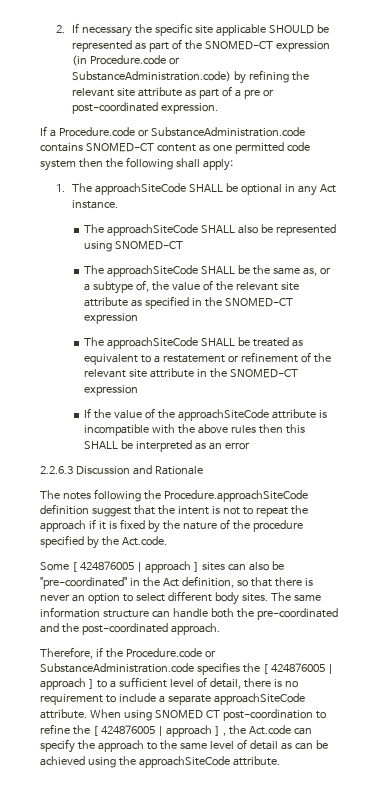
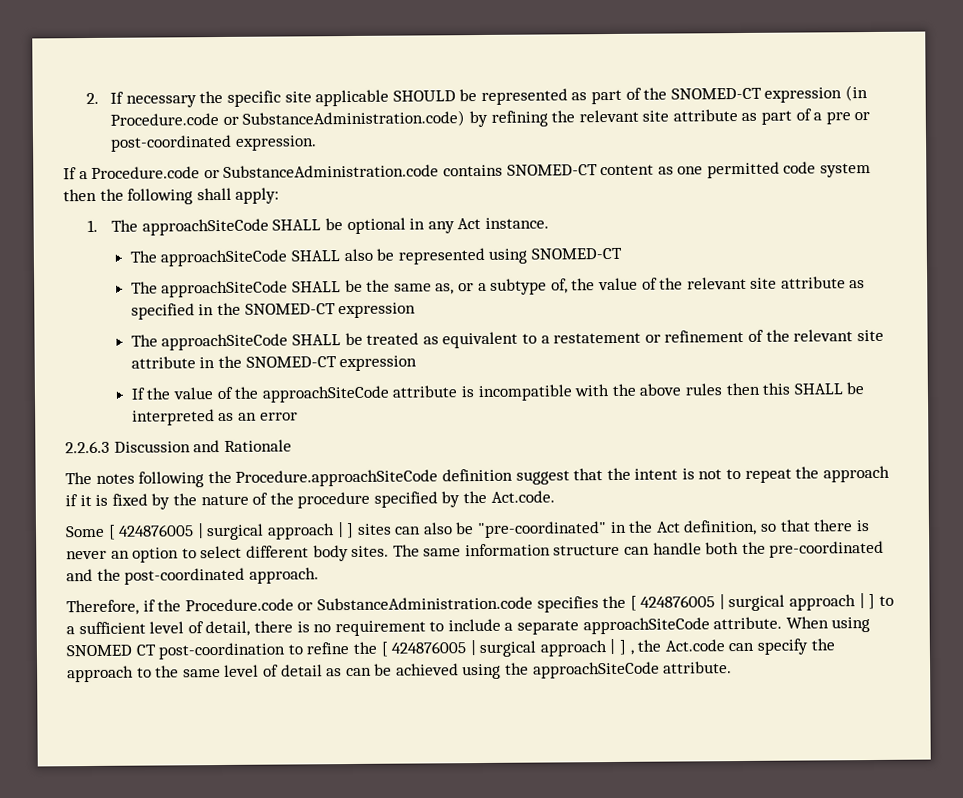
- Some [ 424876005 | approach ] sites can also be "pre-coordinated" in the Act definition, so that there is never an option to select different body sites.
+ Some [ 424876005 | surgical approach | ] sites can also be "pre-coordinated" in the Act definition, so that there is never an option to select different body sites.
- Therefore, if the Procedure.code or SubstanceAdministration.code specifies the [ 424876005 | approach ] to a sufficient level of detail, there is no requirement to include a separate approachSiteCode attribute.
+ Therefore, if the Procedure.code or SubstanceAdministration.code specifies the [ 424876005 | surgical approach | ] to a sufficient level of detail, there is no requirement to include a separate approachSiteCode attribute.
- When using SNOMED CT post-coordination to refine the [ 424876005 | approach ] , the Act.code can specify the approach to the same level of detail as can be achieved using the approachSiteCode attribute.
+ When using SNOMED CT post-coordination to refine the [ 424876005 | surgical approach | ] , the Act.code can specify the approach to the same level of detail as can be achieved using the approachSiteCode attribute.

